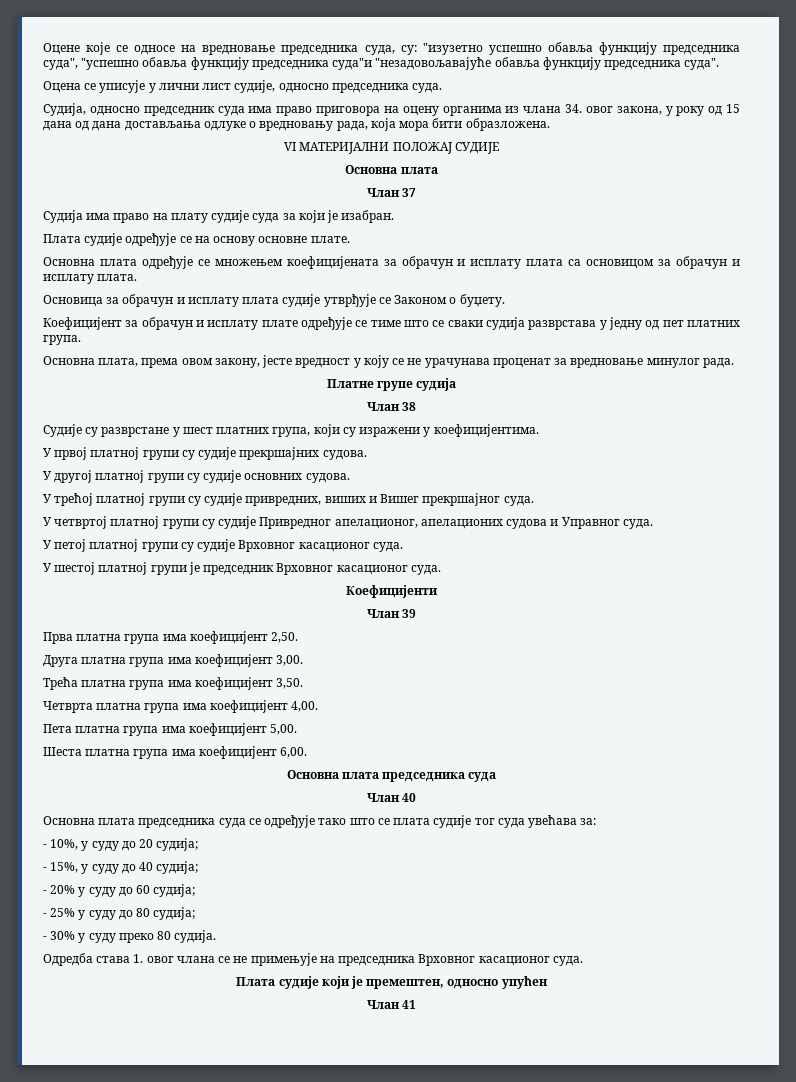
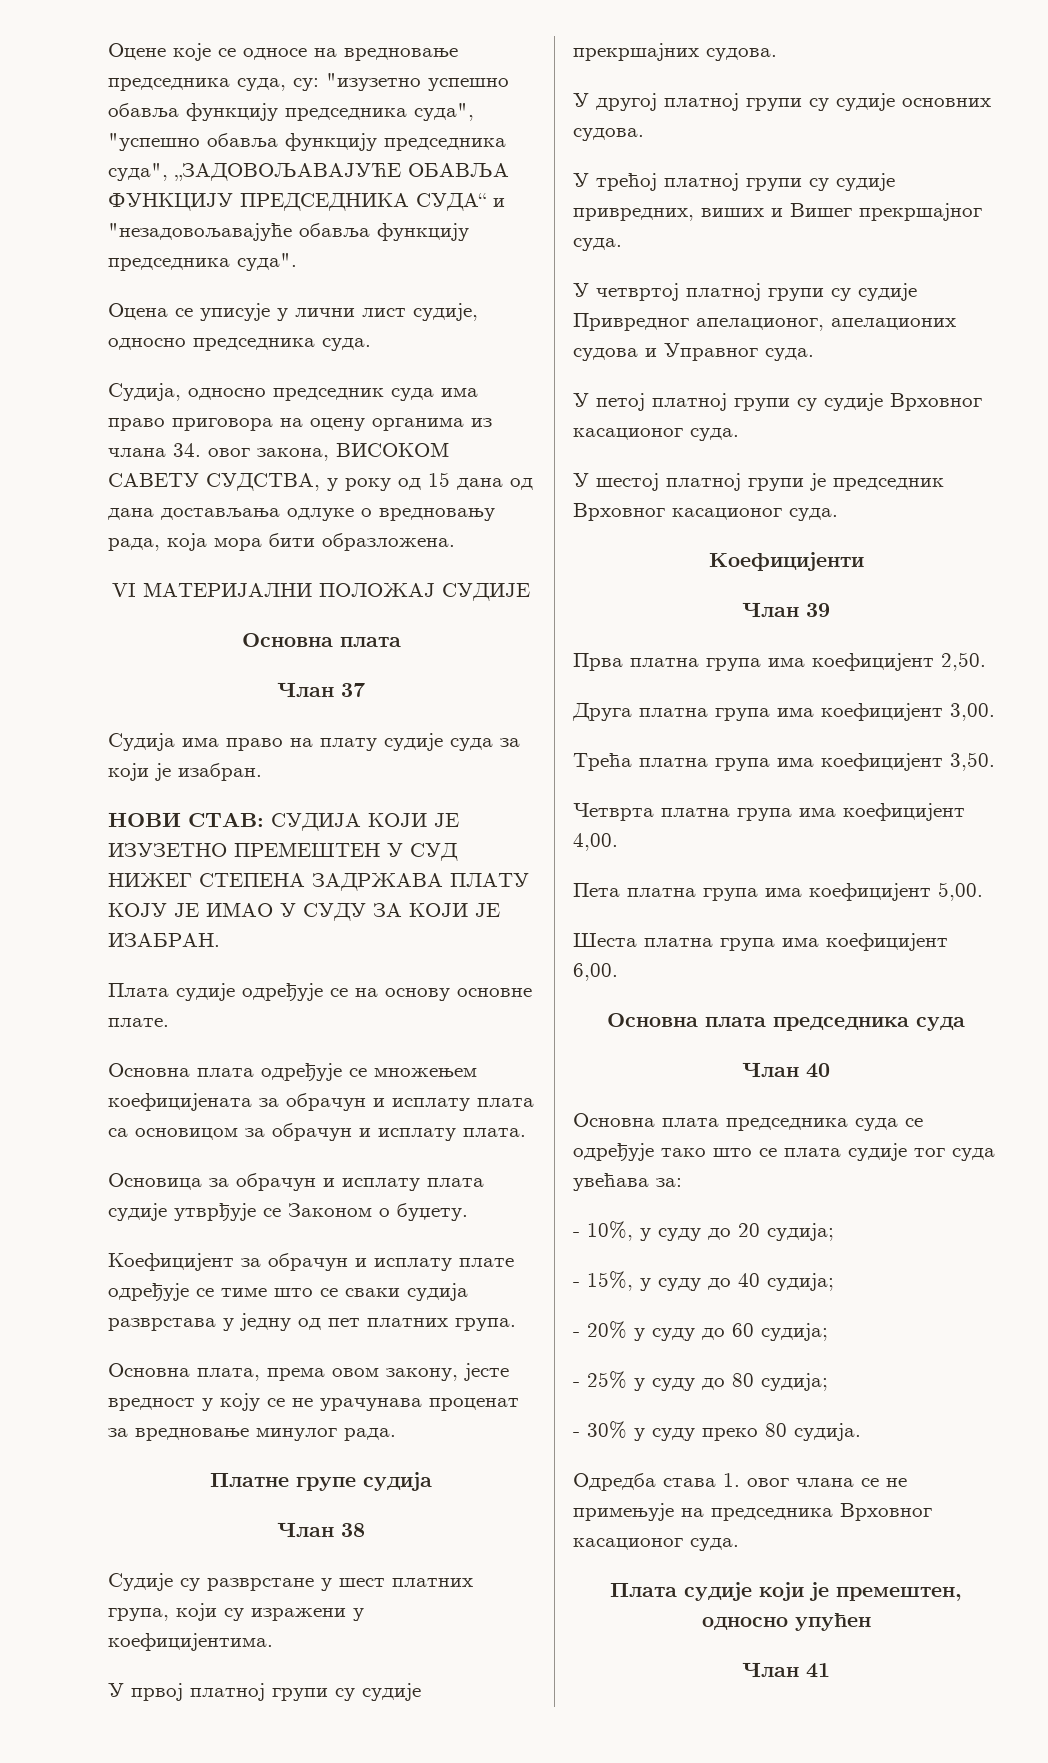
- Оцене које се односе на вредновање председника суда, су: "изузетно успешно обавља функцију председника суда", "успешно обавља функцију председника суда"и "незадовољавајуће обавља функцију председника суда".
+ Оцене које се односе на вредновање председника суда, су: "изузетно успешно обавља функцију председника суда", "успешно обавља функцију председника суда", „ЗАДОВОЉАВАЈУЋЕ ОБАВЉА ФУНКЦИЈУ ПРЕДСЕДНИКА СУДА“ и "незадовољавајуће обавља функцију председника суда".
- Судија, односно председник суда има право приговора на оцену органима из члана 34. овог закона, у року од 15 дана од дана достављања одлуке о вредновању рада, која мора бити образложена.
+ Судија, односно председник суда има право приговора на оцену органима из члана 34. овог закона, ВИСОКОМ САВЕТУ СУДСТВА, у року од 15 дана од дана достављања одлуке о вредновању рада, која мора бити образложена.
+ НОВИ СТАВ: СУДИЈА КОЈИ ЈЕ ИЗУЗЕТНО ПРЕМЕШТЕН У СУД НИЖЕГ СТЕПЕНА ЗАДРЖАВА ПЛАТУ КОЈУ ЈЕ ИМАО У СУДУ ЗА КОЈИ ЈЕ ИЗАБРАН.

